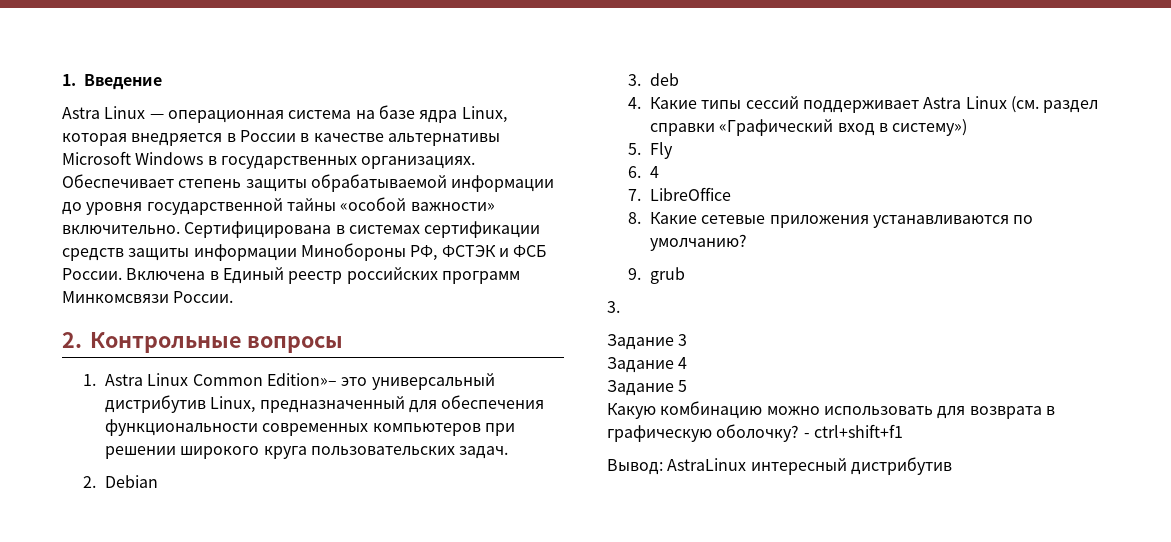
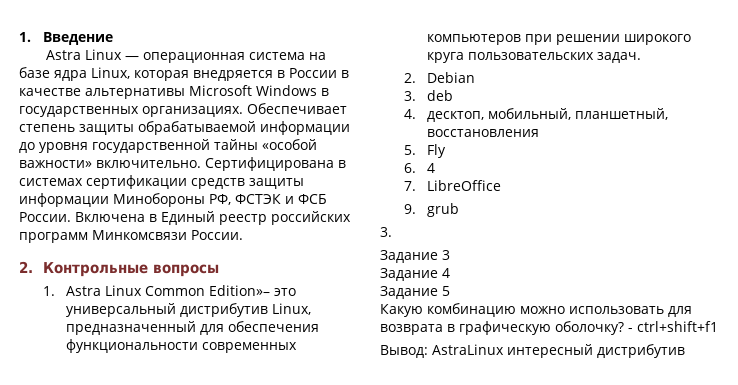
- 4. Какие типы сессий поддерживает Astra Linux (см. раздел справки «Графический вход в систему»)
+ 4. десктоп, мобильный, планшетный, восстановления
- 8. Какие сетевые приложения устанавливаются по умолчанию?

